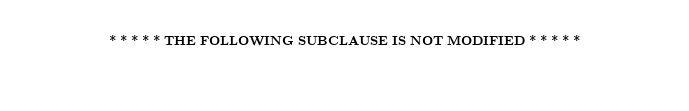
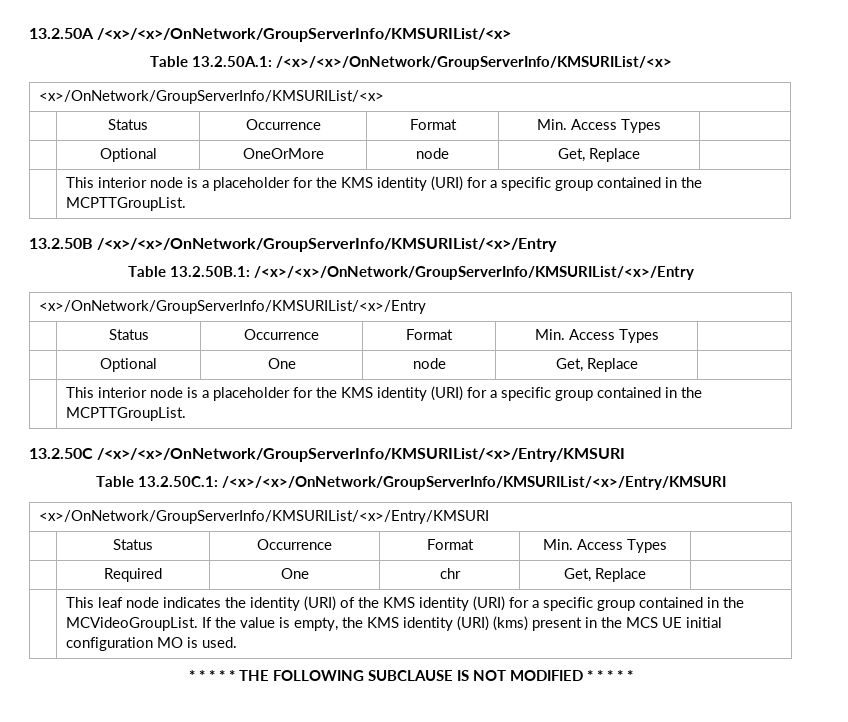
+ 13.2.50A /<x>/<x>/OnNetwork/GroupServerInfo/KMSURIList/<x>
+ Table 13.2.50A.1: /<x>/<x>/OnNetwork/GroupServerInfo/KMSURIList/<x>
+ <x>/OnNetwork/GroupServerInfo/KMSURIList/<x>
+ | Status | Occurrence | Format | Min. Access Types |
+ | Optional | OneOrMore | node | Get, Replace |
+ | This interior node is a placeholder for the KMS identity (URI) for a specific group contained in the MCPTTGroupList.
+ 13.2.50B /<x>/<x>/OnNetwork/GroupServerInfo/KMSURIList/<x>/Entry
+ Table 13.2.50B.1: /<x>/<x>/OnNetwork/GroupServerInfo/KMSURIList/<x>/Entry
+ <x>/OnNetwork/GroupServerInfo/KMSURIList/<x>/Entry
+ | Status | Occurrence | Format | Min. Access Types |
+ | Optional | One | node | Get, Replace |
+ | This interior node is a placeholder for the KMS identity (URI) for a specific group contained in the MCPTTGroupList.
+ 13.2.50C /<x>/<x>/OnNetwork/GroupServerInfo/KMSURIList/<x>/Entry/KMSURI
+ Table 13.2.50C.1: /<x>/<x>/OnNetwork/GroupServerInfo/KMSURIList/<x>/Entry/KMSURI
+ <x>/OnNetwork/GroupServerInfo/KMSURIList/<x>/Entry/KMSURI
+ | Status | Occurrence | Format | Min. Access Types |
+ | Required | One | chr | Get, Replace |
+ | This leaf node indicates the identity (URI) of the KMS identity (URI) for a specific group contained in the MCVideoGroupList. If the value is empty, the KMS identity (URI) (kms) present in the MCS UE initial configuration MO is used.

